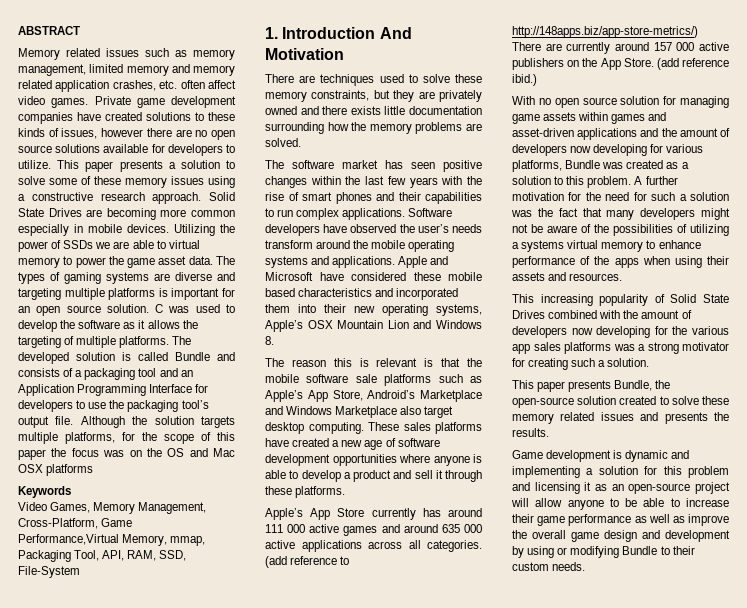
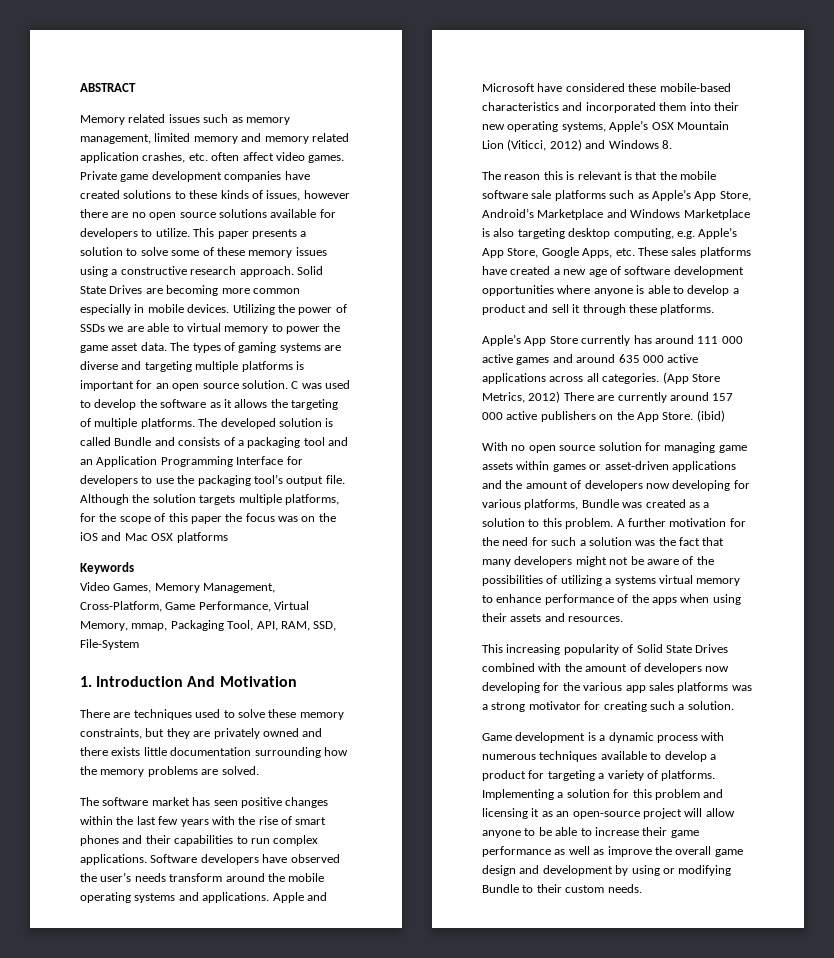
- Although the solution targets multiple platforms, for the scope of this paper the focus was on the OS and Mac OSX platforms
+ Although the solution targets multiple platforms, for the scope of this paper the focus was on the iOS and Mac OSX platforms
- Video Games, Memory Management, Cross-Platform, Game Performance,Virtual Memory, mmap, Packaging Tool, API, RAM, SSD, File-System
+ Video Games, Memory Management, Cross-Platform, Game Performance, Virtual Memory, mmap, Packaging Tool, API, RAM, SSD, File-System
- Apple and Microsoft have considered these mobile based characteristics and incorporated them into their new operating systems, Apple’s OSX Mountain Lion and Windows 8.
+ Apple and Microsoft have considered these mobile-based characteristics and incorporated them into their new operating systems, Apple’s OSX Mountain Lion (Viticci, 2012) and Windows 8.
- The reason this is relevant is that the mobile software sale platforms such as Apple’s App Store, Android’s Marketplace and Windows Marketplace also target desktop computing. These sales platforms have created a new age of software development opportunities where anyone is able to develop a product and sell it through these platforms.
+ The reason this is relevant is that the mobile software sale platforms such as Apple’s App Store, Android’s Marketplace and Windows Marketplace is also targeting desktop computing, e.g. Apple’s App Store, Google Apps, etc. These sales platforms have created a new age of software development opportunities where anyone is able to develop a product and sell it through these platforms.
- (add reference to http://148apps.biz/app-store-metrics/) There are currently around 157 000 active publishers on the App Store.
+ (App Store Metrics, 2012) There are currently around 157 000 active publishers on the App Store.
- (add reference ibid.)
+ (ibid)
- With no open source solution for managing game assets within games and asset-driven applications and the amount of developers now developing for various platforms, Bundle was created as a solution to this problem.
+ With no open source solution for managing game assets within games or asset-driven applications and the amount of developers now developing for various platforms, Bundle was created as a solution to this problem.
- This paper presents Bundle, the open-source solution created to solve these memory related issues and presents the results.
- Game development is dynamic and implementing a solution for this problem and licensing it as an open-source project will allow anyone to be able to increase their game performance as well as improve the overall game design and development by using or modifying Bundle to their custom needs.
+ Game development is a dynamic process with numerous techniques available to develop a product for targeting a variety of platforms. Implementing a solution for this problem and licensing it as an open-source project will allow anyone to be able to increase their game performance as well as improve the overall game design and development by using or modifying Bundle to their custom needs.

